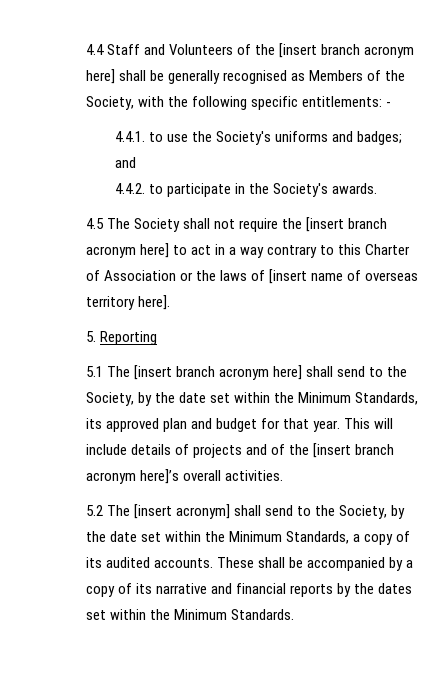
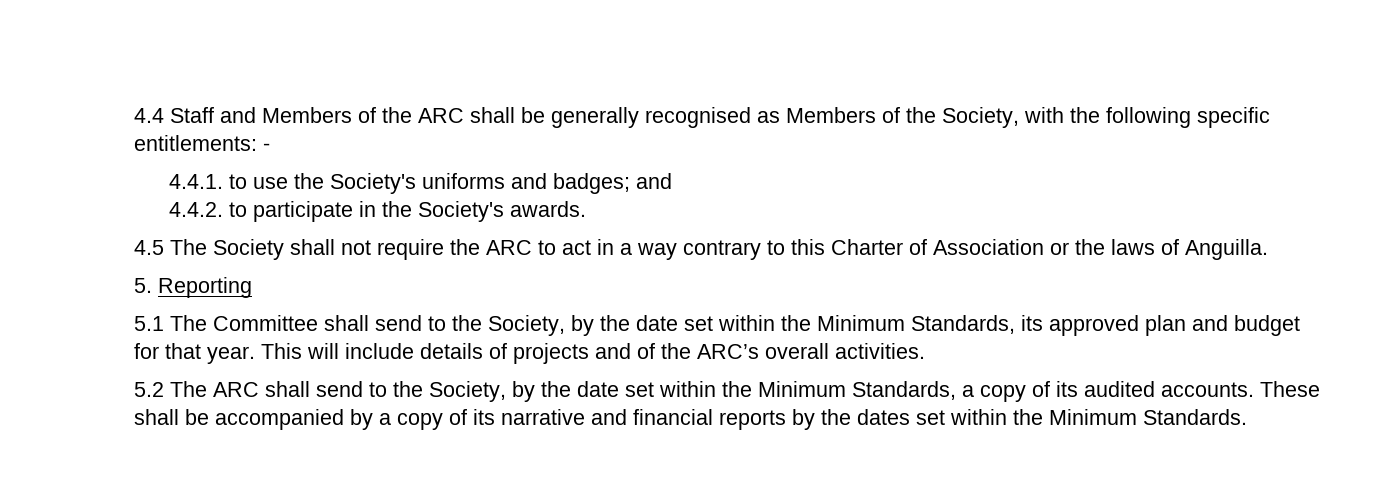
- 4.4 Staff and Volunteers of the [insert branch acronym here] shall be generally recognised as Members of the Society, with the following specific entitlements: -
+ 4.4 Staff and Members of the ARC shall be generally recognised as Members of the Society, with the following specific entitlements: -
- 4.5 The Society shall not require the [insert branch acronym here] to act in a way contrary to this Charter of Association or the laws of [insert name of overseas territory here].
+ 4.5 The Society shall not require the ARC to act in a way contrary to this Charter of Association or the laws of Anguilla.
- 5.1 The [insert branch acronym here] shall send to the Society, by the date set within the Minimum Standards, its approved plan and budget for that year.
+ 5.1 The Committee shall send to the Society, by the date set within the Minimum Standards, its approved plan and budget for that year.
- This will include details of projects and of the [insert branch acronym here]’s overall activities.
+ This will include details of projects and of the ARC’s overall activities.
- 5.2 The [insert acronym] shall send to the Society, by the date set within the Minimum Standards, a copy of its audited accounts.
+ 5.2 The ARC shall send to the Society, by the date set within the Minimum Standards, a copy of its audited accounts.

